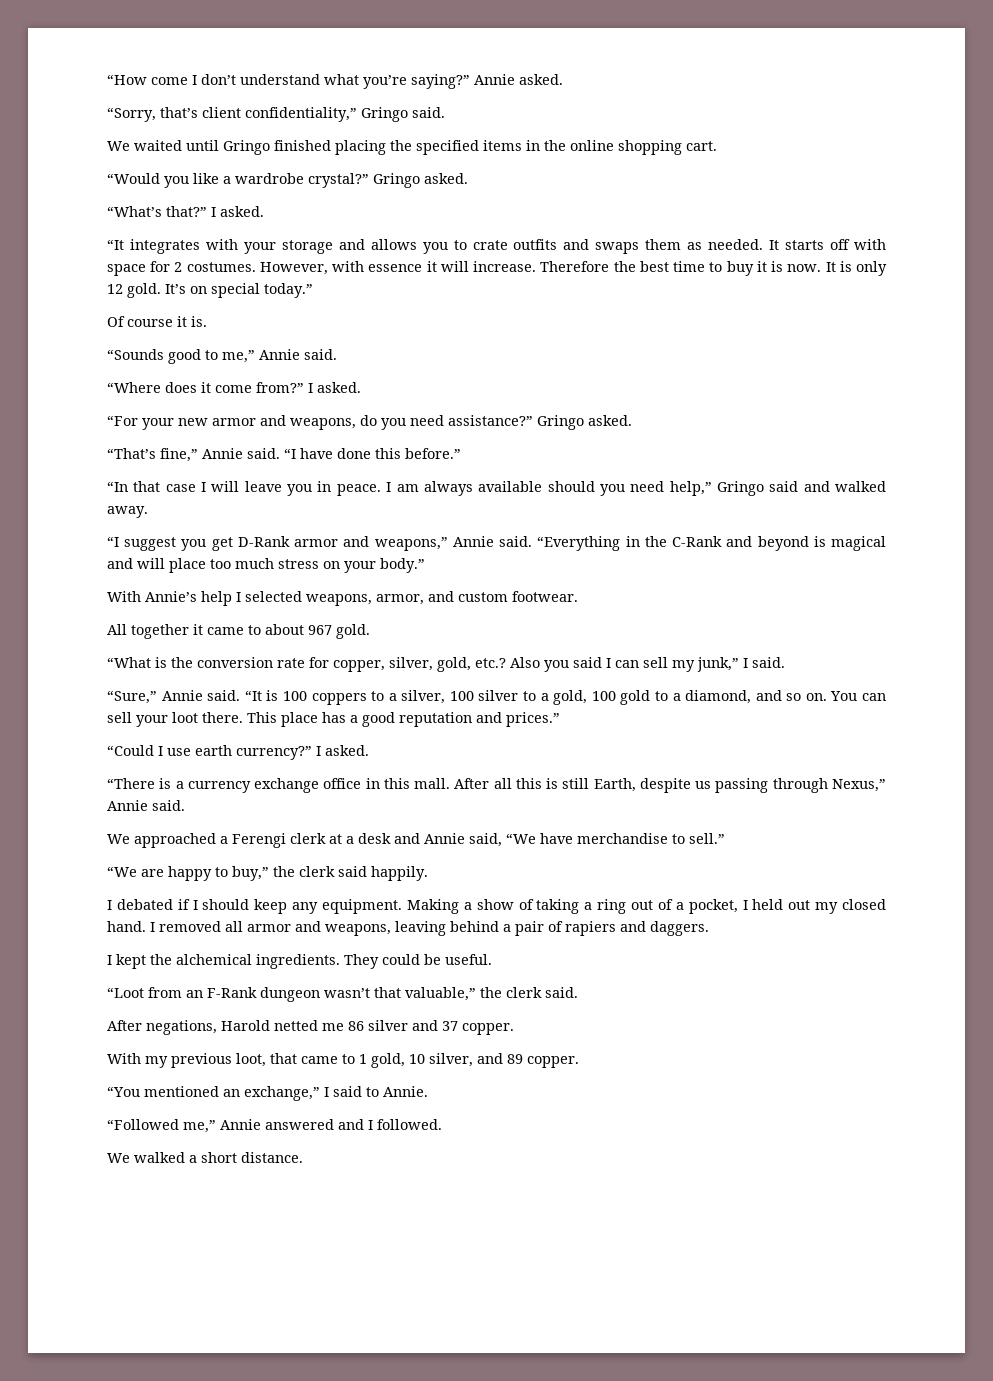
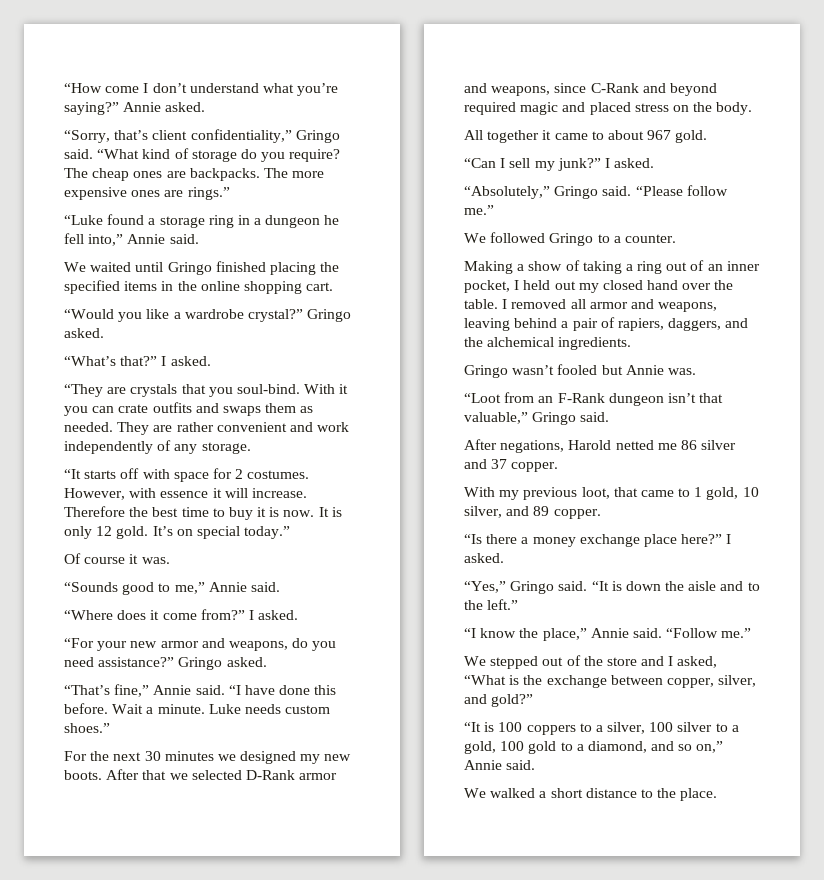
+ “What kind of storage do you require? The cheap ones are backpacks. The more expensive ones are rings.”
+ “Luke found a storage ring in a dungeon he fell into,” Annie said.
- “It integrates with your storage and allows you to crate outfits and swaps them as needed.
+ “They are crystals that you soul-bind. With it you can crate outfits and swaps them as needed.
- It starts off with space for 2 costumes.
+ They are rather convenient and work independently of any storage.
+ “It starts off with space for 2 costumes.
- Of course it is.
+ Of course it was.
- “I have done this before.”
- “In that case I will leave you in peace. I am always available should you need help,” Gringo said and walked away.
- “I suggest you get D-Rank armor and weapons,” Annie said. “Everything in the C-Rank and beyond is magical and will place too much stress on your body.”
- With Annie’s help I selected weapons, armor, and custom footwear.
+ “I have done this before. Wait a minute. Luke needs custom shoes.”
+ For the next 30 minutes we designed my new boots. After that we selected D-Rank armor and weapons, since C-Rank and beyond required magic and placed stress on the body.
- “What is the conversion rate for copper, silver, gold, etc.? Also you said I can sell my junk,” I said.
- “Sure,” Annie said. “It is 100 coppers to a silver, 100 silver to a gold, 100 gold to a diamond, and so on. You can sell your loot there. This place has a good reputation and prices.”
- “Could I use earth currency?” I asked.
- “There is a currency exchange office in this mall. After all this is still Earth, despite us passing through Nexus,” Annie said.
- We approached a Ferengi clerk at a desk and Annie said, “We have merchandise to sell.”
- “We are happy to buy,” the clerk said happily.
- I debated if I should keep any equipment. Making a show of taking a ring out of a pocket, I held out my closed hand.
+ “Can I sell my junk?” I asked.
+ “Absolutely,” Gringo said. “Please follow me.”
+ We followed Gringo to a counter.
+ Making a show of taking a ring out of an inner pocket, I held out my closed hand over the table.
- I removed all armor and weapons, leaving behind a pair of rapiers and daggers.
- I kept the alchemical ingredients. They could be useful.
+ I removed all armor and weapons, leaving behind a pair of rapiers, daggers, and the alchemical ingredients.
+ Gringo wasn’t fooled but Annie was.
- “Loot from an F-Rank dungeon wasn’t that valuable,” the clerk said.
+ “Loot from an F-Rank dungeon isn’t that valuable,” Gringo said.
- “You mentioned an exchange,” I said to Annie.
- “Followed me,” Annie answered and I followed.
+ “Is there a money exchange place here?” I asked.
+ “Yes,” Gringo said. “It is down the aisle and to the left.”
+ “I know the place,” Annie said. “Follow me.”
+ We stepped out of the store and I asked, “What is the exchange between copper, silver, and gold?”
+ “It is 100 coppers to a silver, 100 silver to a gold, 100 gold to a diamond, and so on,” Annie said.
- We walked a short distance.
+ We walked a short distance to the place.

